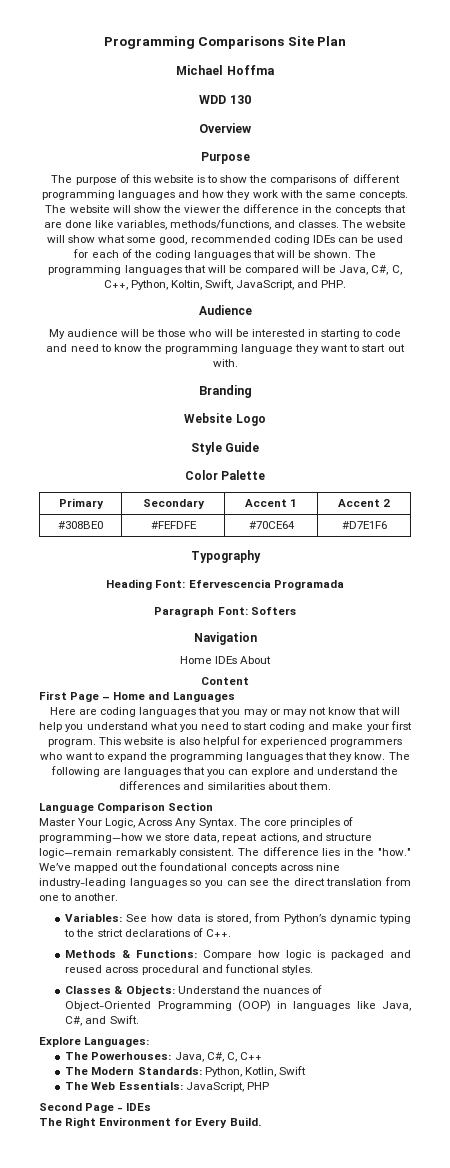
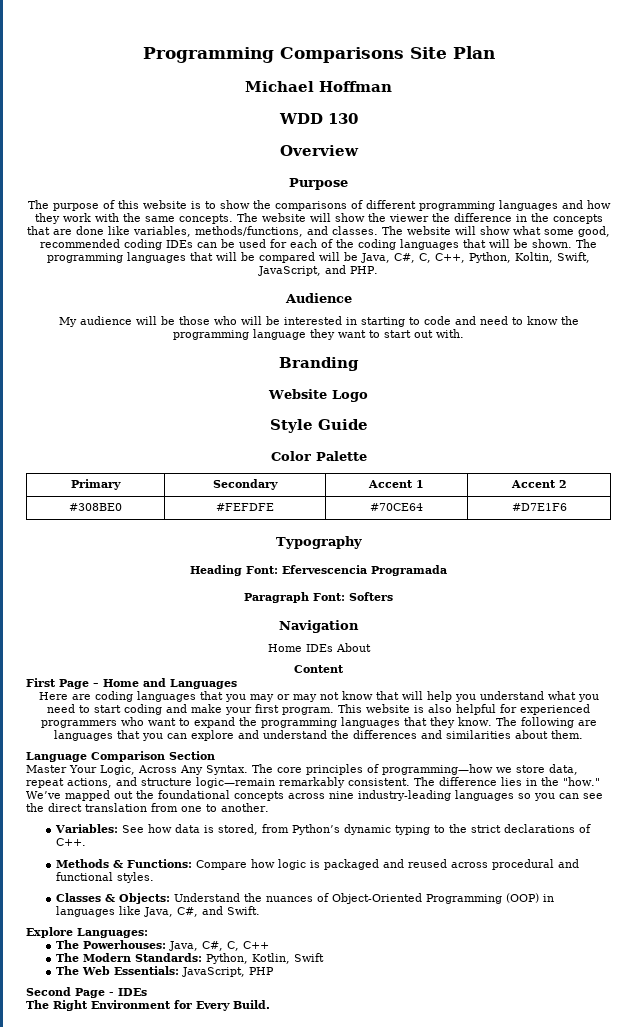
- Michael Hoffma
+ Michael Hoffman

